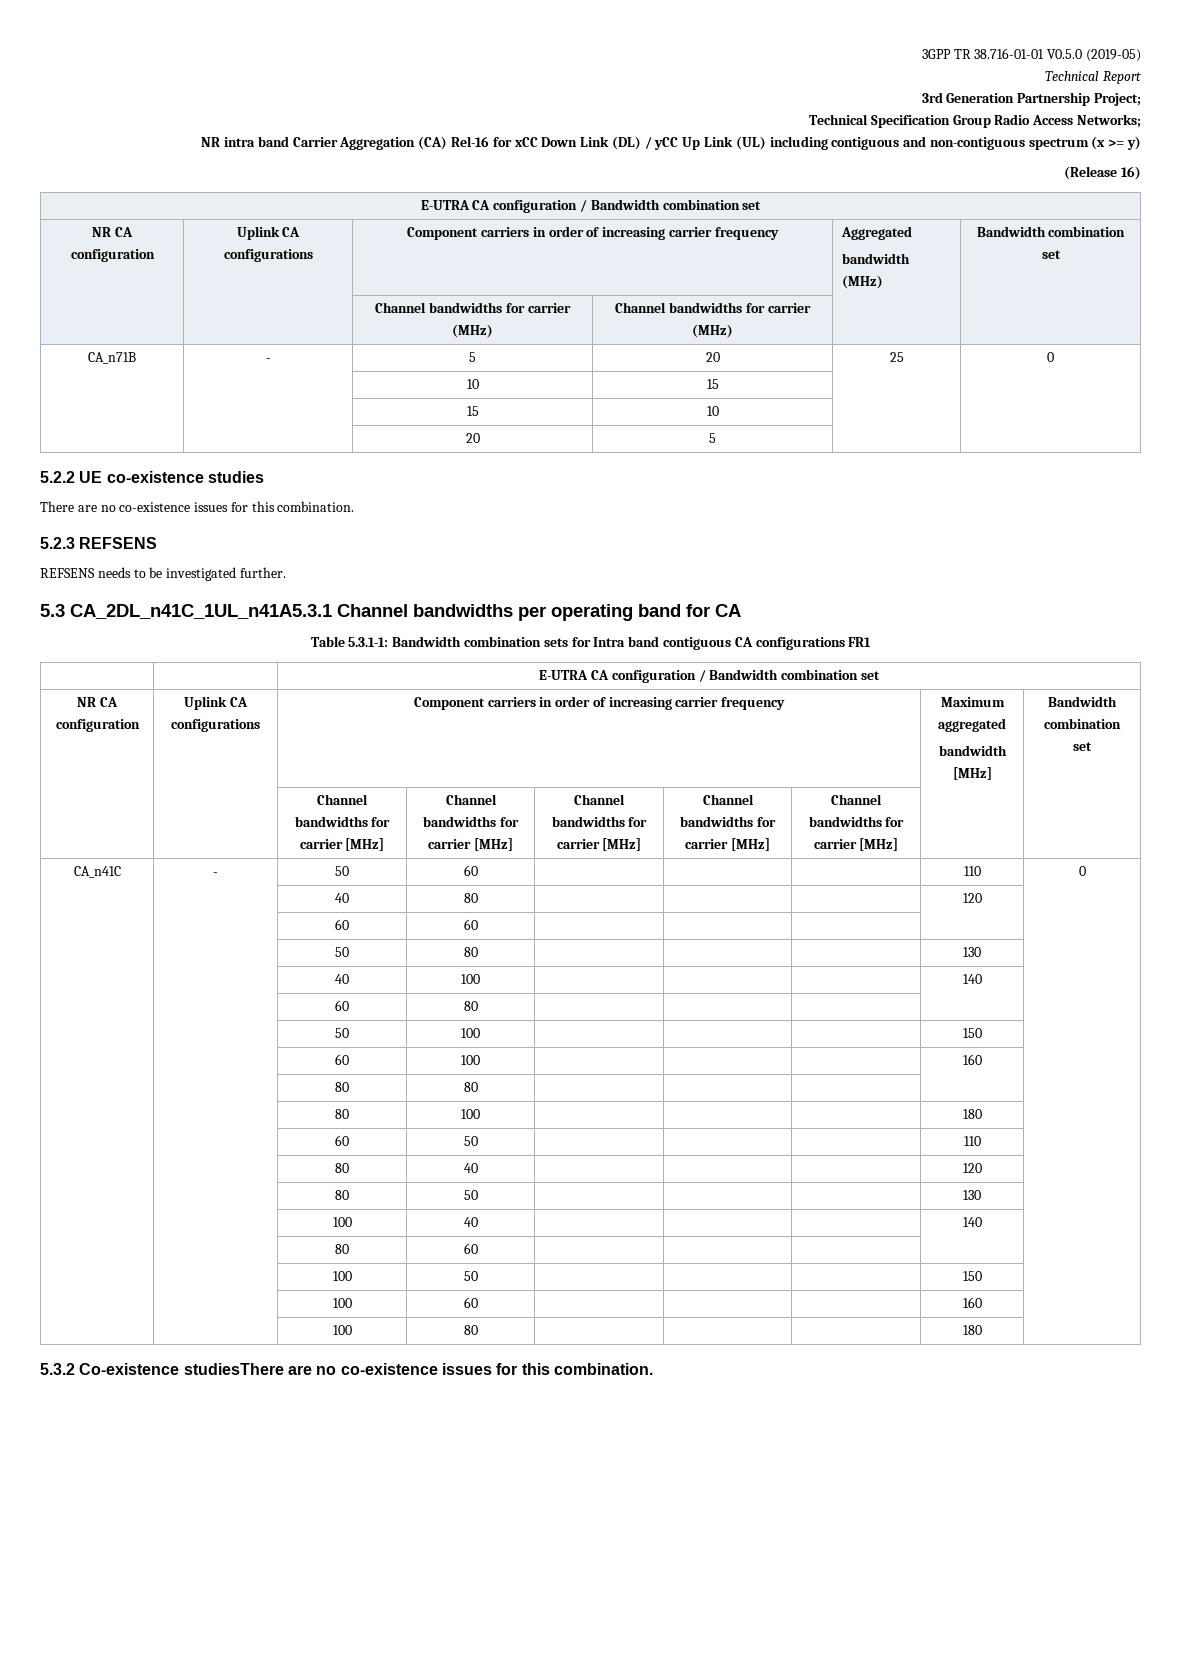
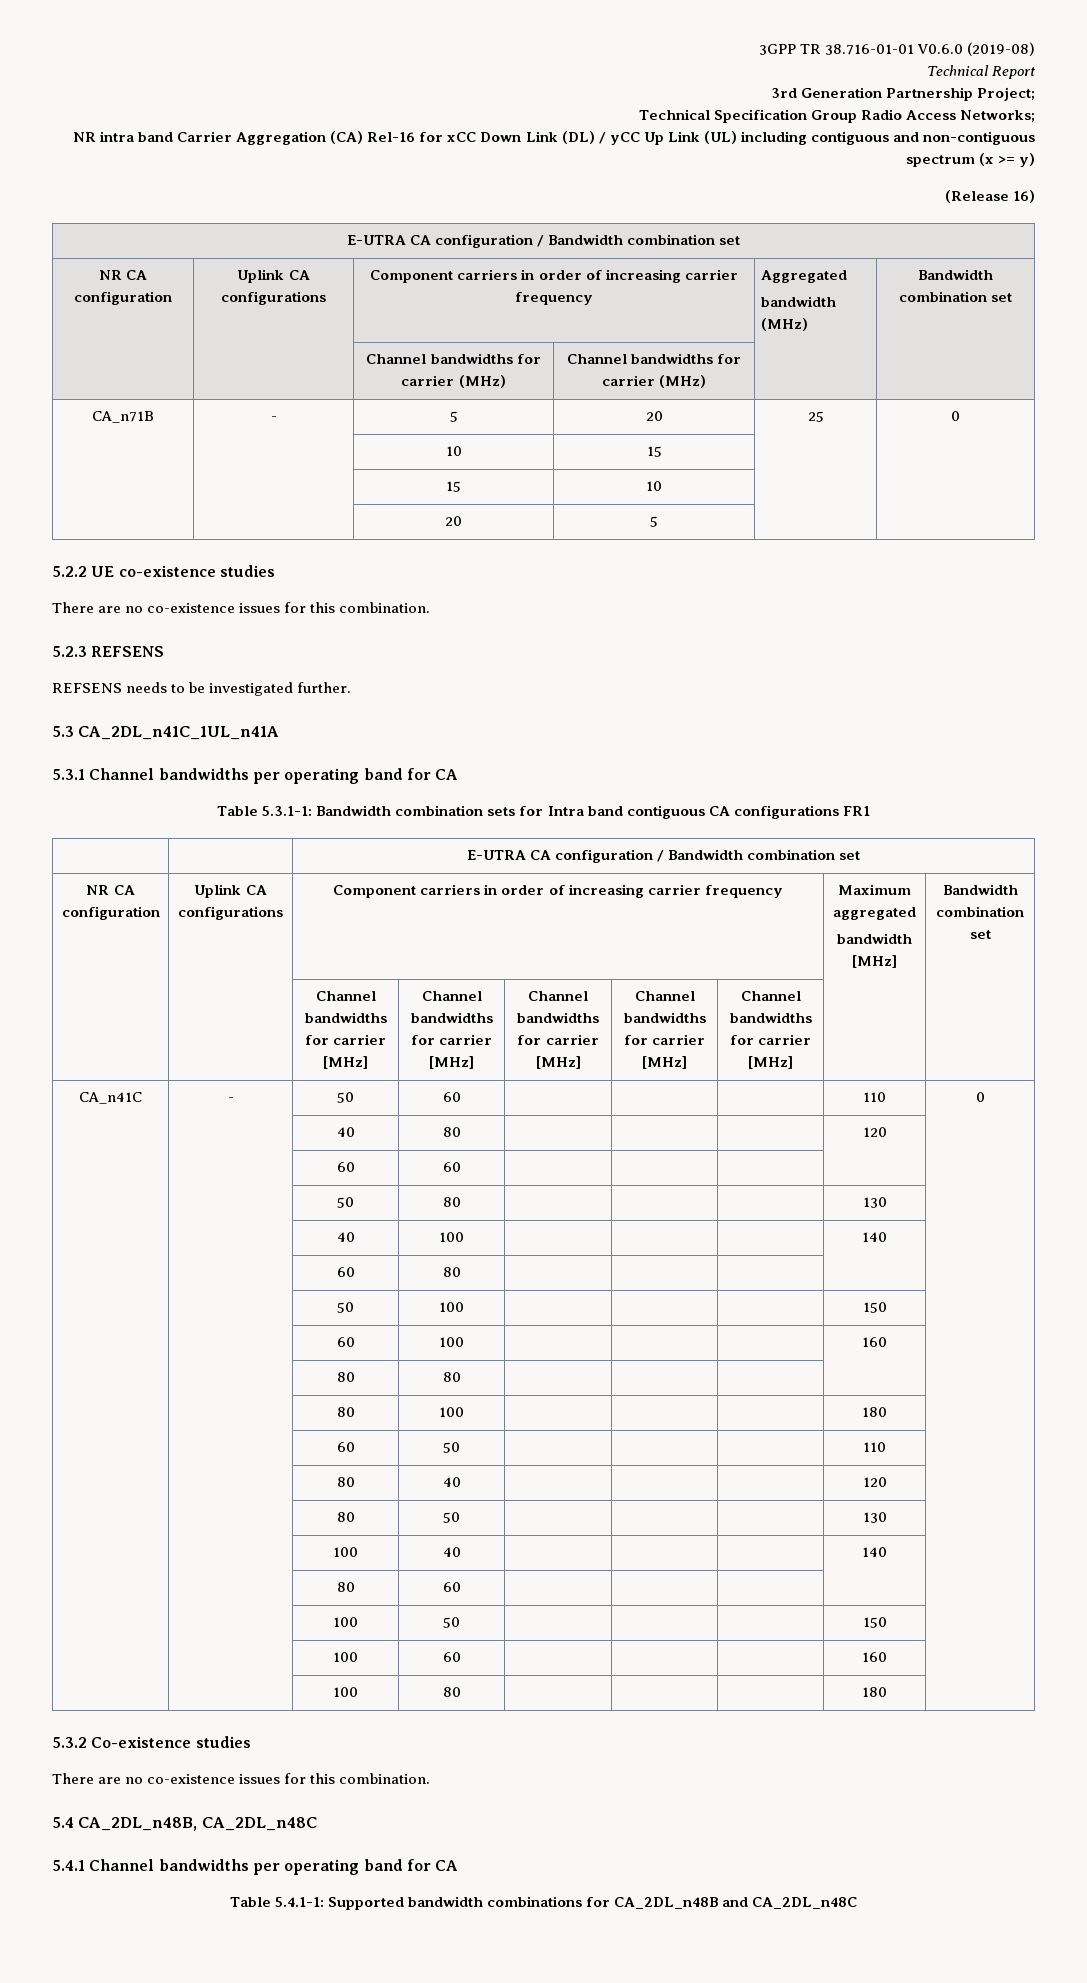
- 3GPP TR 38.716-01-01 V0.5.0 (2019-05)
+ 3GPP TR 38.716-01-01 V0.6.0 (2019-08)
- 5.3 CA_2DL_n41C_1UL_n41A5.3.1 Channel bandwidths per operating band for CA
+ 5.3 CA_2DL_n41C_1UL_n41A
+ 5.3.1 Channel bandwidths per operating band for CA
- 5.3.2 Co-existence studiesThere are no co-existence issues for this combination.
+ 5.3.2 Co-existence studies
+ There are no co-existence issues for this combination.
+ 5.4 CA_2DL_n48B, CA_2DL_n48C
+ 5.4.1 Channel bandwidths per operating band for CA
+ Table 5.4.1-1: Supported bandwidth combinations for CA_2DL_n48B and CA_2DL_n48C

